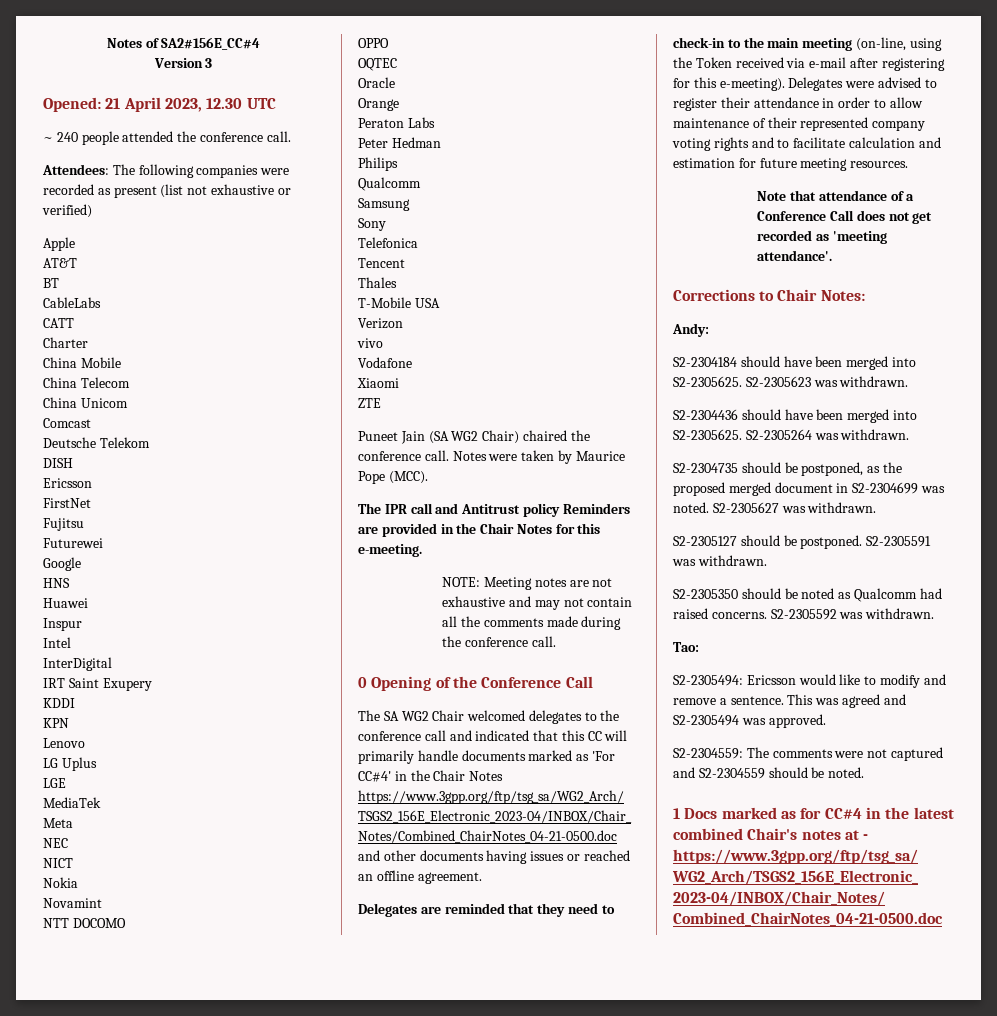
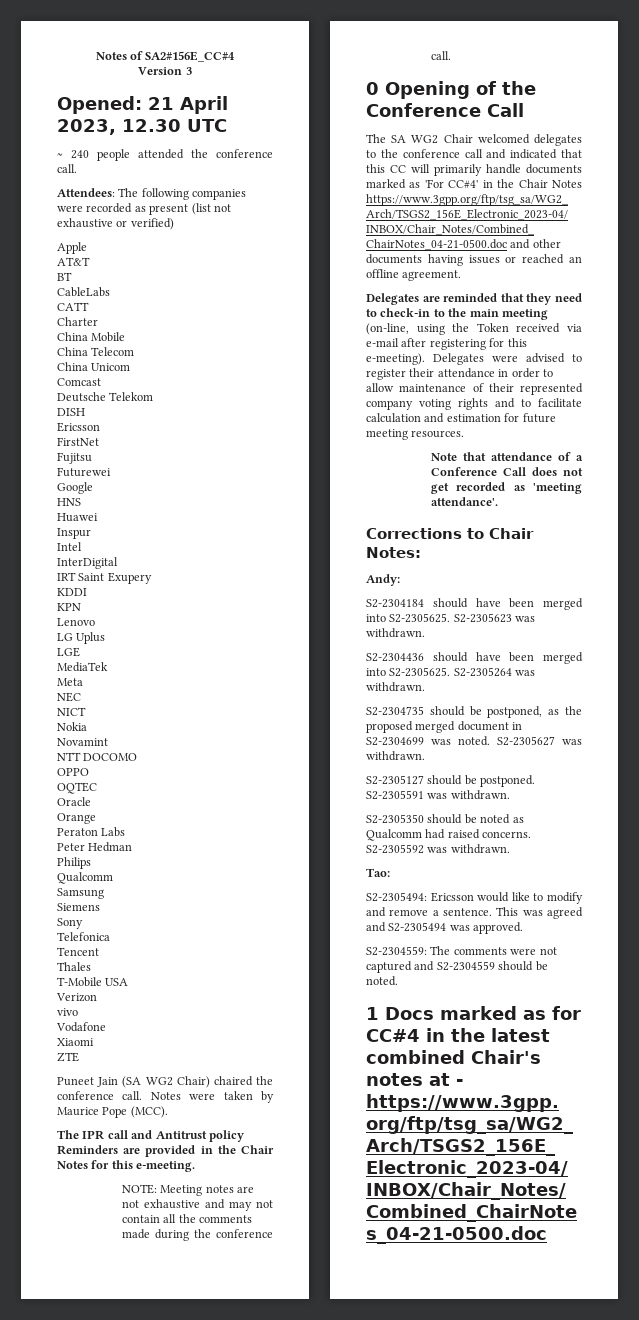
+ Siemens

